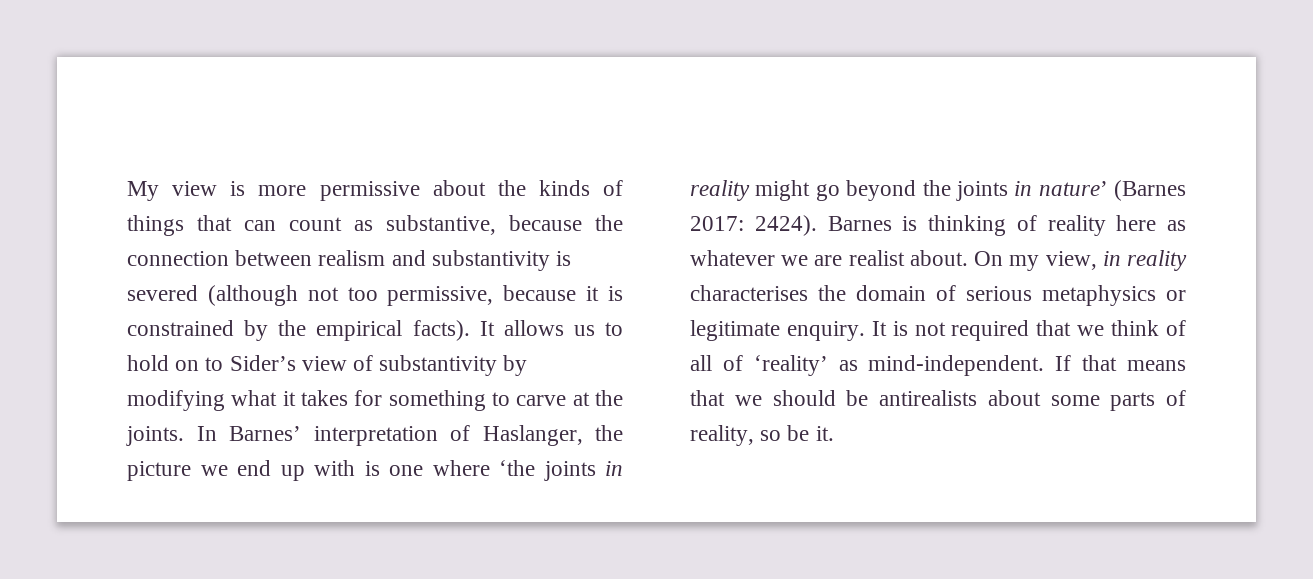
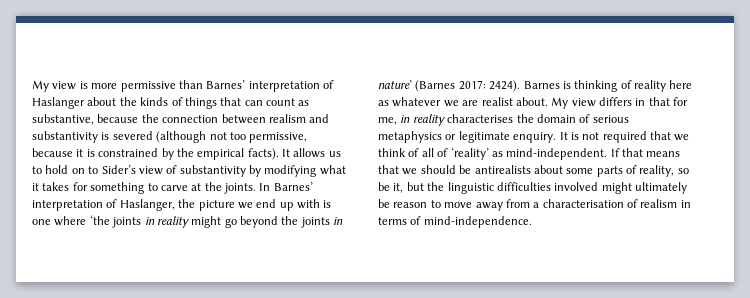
- My view is more permissive about the kinds of things that can count as substantive, because the connection between realism and substantivity is severed (although not too permissive, because it is constrained by the empirical facts).
+ My view is more permissive than Barnes’ interpretation of Haslanger about the kinds of things that can count as substantive, because the connection between realism and substantivity is severed (although not too permissive, because it is constrained by the empirical facts).
- On my view, in reality characterises the domain of serious metaphysics or legitimate enquiry.
+ My view differs in that for me, in reality characterises the domain of serious metaphysics or legitimate enquiry.
- If that means that we should be antirealists about some parts of reality, so be it.
+ If that means that we should be antirealists about some parts of reality, so be it, but the linguistic difficulties involved might ultimately be reason to move away from a characterisation of realism in terms of mind-independence.

